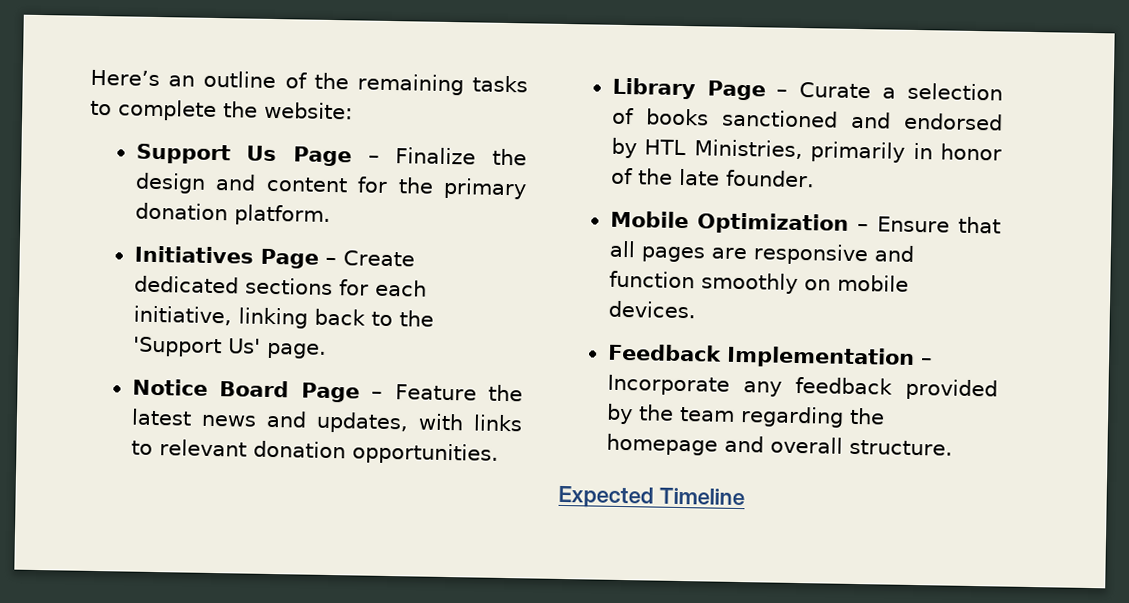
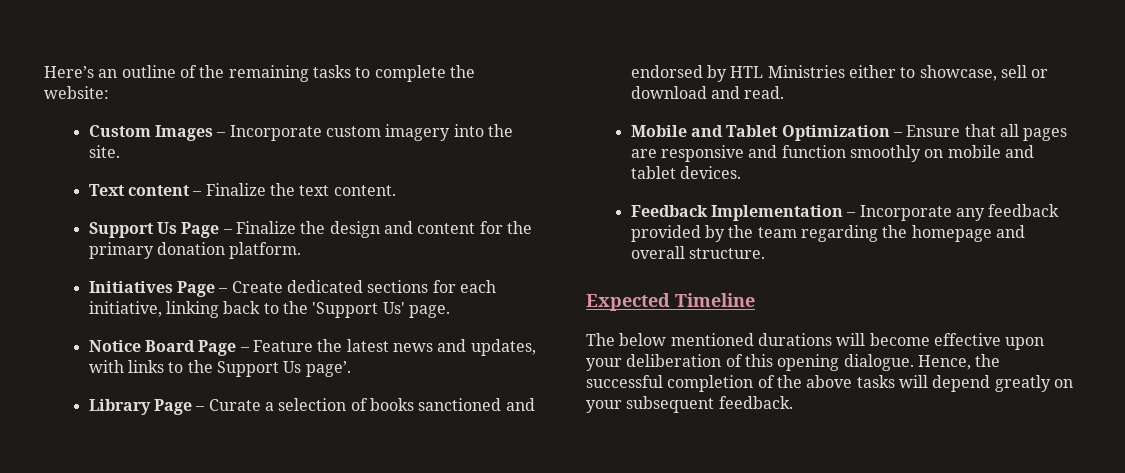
+ Custom Images – Incorporate custom imagery into the site.
+ Text content – Finalize the text content.
- Notice Board Page – Feature the latest news and updates, with links to relevant donation opportunities.
+ Notice Board Page – Feature the latest news and updates, with links to the Support Us page’.
- Library Page – Curate a selection of books sanctioned and endorsed by HTL Ministries, primarily in honor of the late founder.
+ Library Page – Curate a selection of books sanctioned and endorsed by HTL Ministries either to showcase, sell or download and read.
- Mobile Optimization – Ensure that all pages are responsive and function smoothly on mobile devices.
+ Mobile and Tablet Optimization – Ensure that all pages are responsive and function smoothly on mobile and tablet devices.
+ The below mentioned durations will become effective upon your deliberation of this opening dialogue. Hence, the successful completion of the above tasks will depend greatly on your subsequent feedback.

